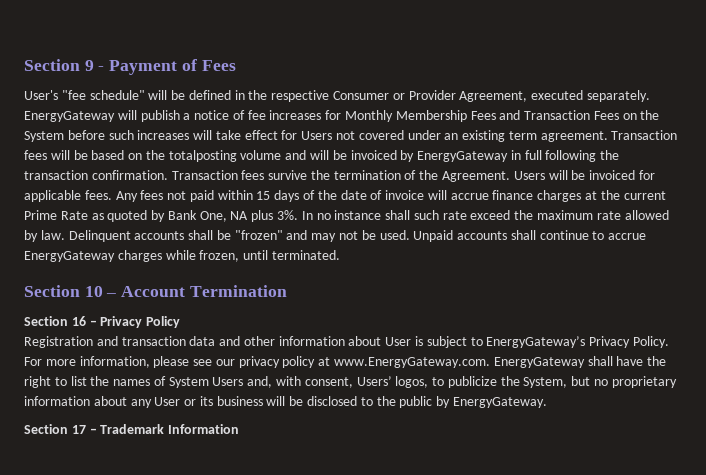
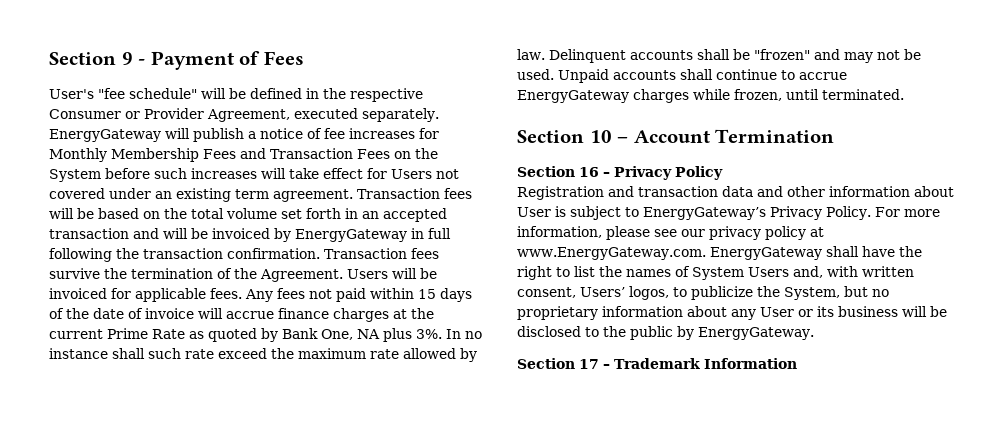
- Transaction fees will be based on the totalposting volume and will be invoiced by EnergyGateway in full following the transaction confirmation.
+ Transaction fees will be based on the total volume set forth in an accepted transaction and will be invoiced by EnergyGateway in full following the transaction confirmation.
- For more information, please see our privacy policy at www.EnergyGateway.com. EnergyGateway shall have the right to list the names of System Users and, with consent, Users’ logos, to publicize the System, but no proprietary information about any User or its business will be disclosed to the public by EnergyGateway.
+ For more information, please see our privacy policy at www.EnergyGateway.com. EnergyGateway shall have the right to list the names of System Users and, with written consent, Users’ logos, to publicize the System, but no proprietary information about any User or its business will be disclosed to the public by EnergyGateway.

